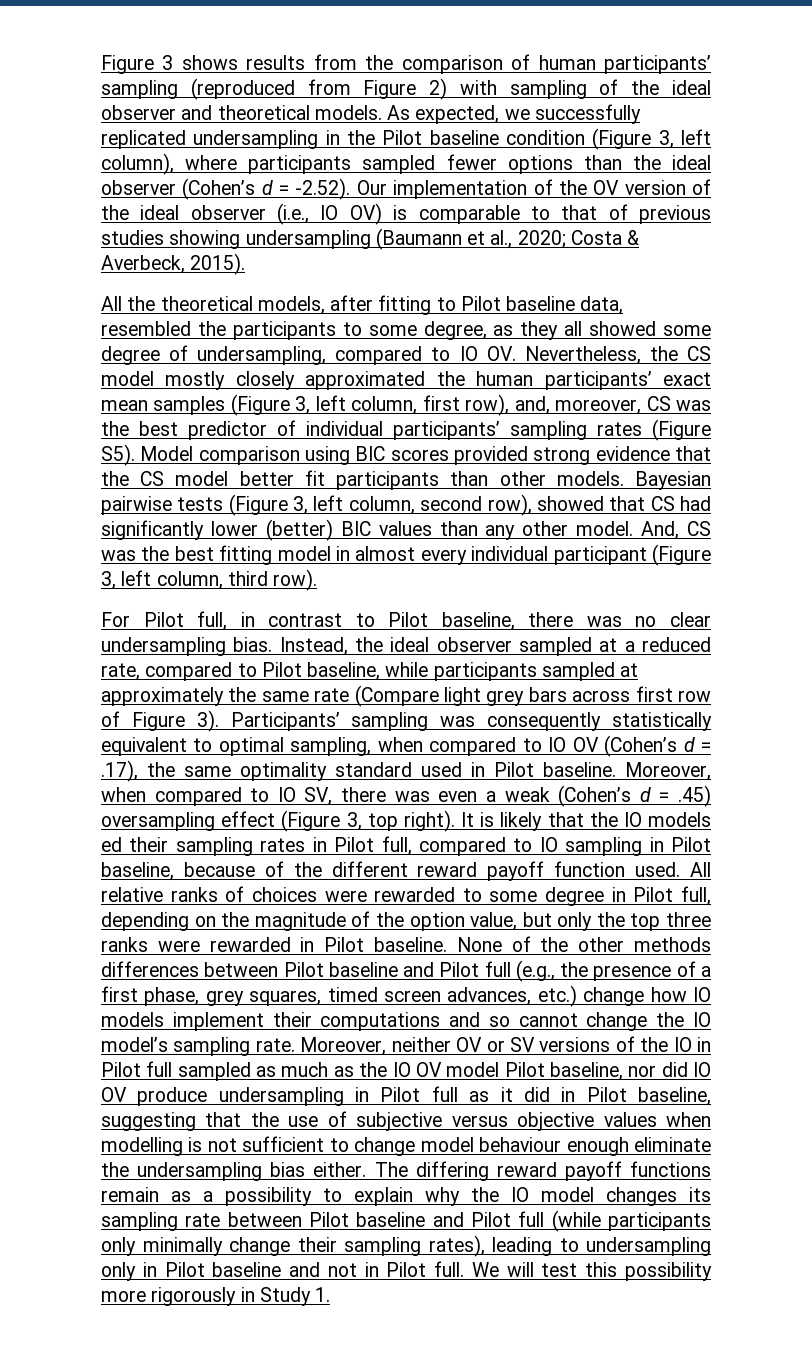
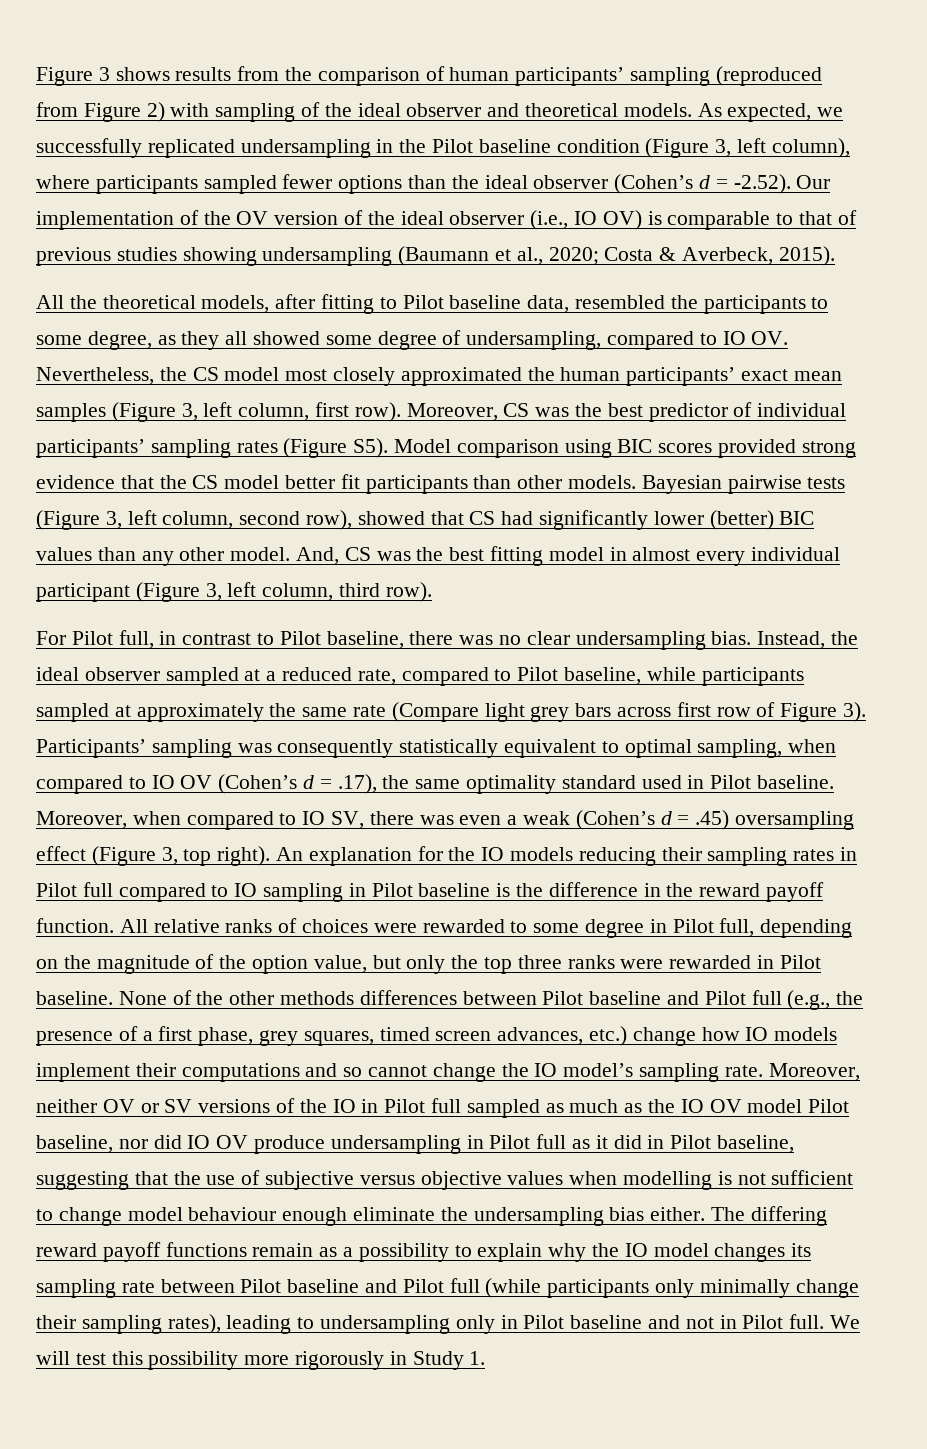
- All the theoretical models, after fitting to Pilot baseline data, resembled the participants to some degree, as they all showed some degree of undersampling, compared to IO OV. Nevertheless, the CS model mostly closely approximated the human participants’ exact mean samples (Figure 3, left column, first row), and, moreover, CS was the best predictor of individual participants’ sampling rates (Figure S5). Model comparison using BIC scores provided strong evidence that the CS model better fit participants than other models.
+ All the theoretical models, after fitting to Pilot baseline data, resembled the participants to some degree, as they all showed some degree of undersampling, compared to IO OV. Nevertheless, the CS model most closely approximated the human participants’ exact mean samples (Figure 3, left column, first row). Moreover, CS was the best predictor of individual participants’ sampling rates (Figure S5). Model comparison using BIC scores provided strong evidence that the CS model better fit participants than other models.
- It is likely that the IO models ed their sampling rates in Pilot full, compared to IO sampling in Pilot baseline, because of the different reward payoff function used.
+ An explanation for the IO models reducing their sampling rates in Pilot full compared to IO sampling in Pilot baseline is the difference in the reward payoff function.

